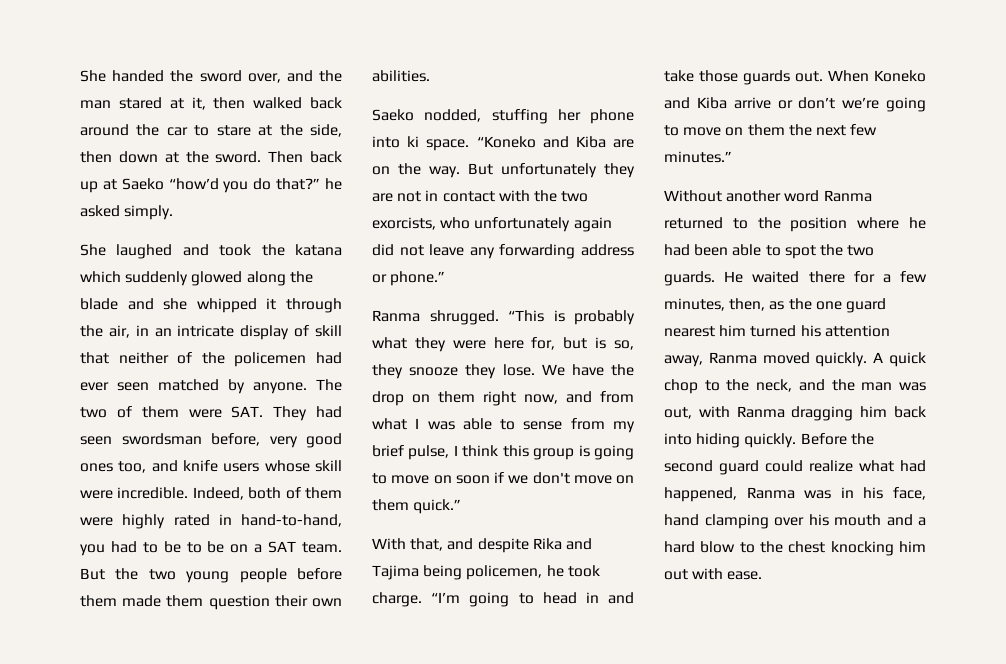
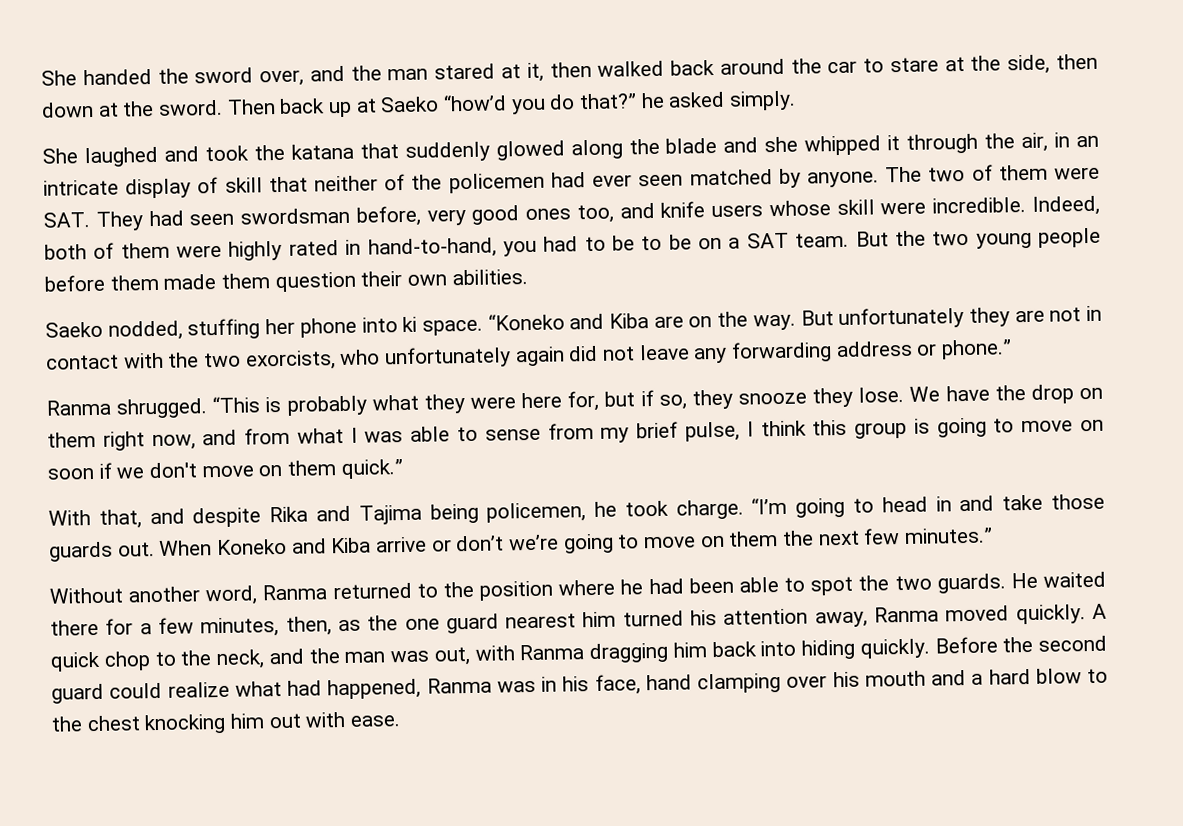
- She laughed and took the katana which suddenly glowed along the blade and she whipped it through the air, in an intricate display of skill that neither of the policemen had ever seen matched by anyone.
+ She laughed and took the katana that suddenly glowed along the blade and she whipped it through the air, in an intricate display of skill that neither of the policemen had ever seen matched by anyone.
- “This is probably what they were here for, but is so, they snooze they lose.
+ “This is probably what they were here for, but if so, they snooze they lose.
- Without another word Ranma returned to the position where he had been able to spot the two guards.
+ Without another word, Ranma returned to the position where he had been able to spot the two guards.

